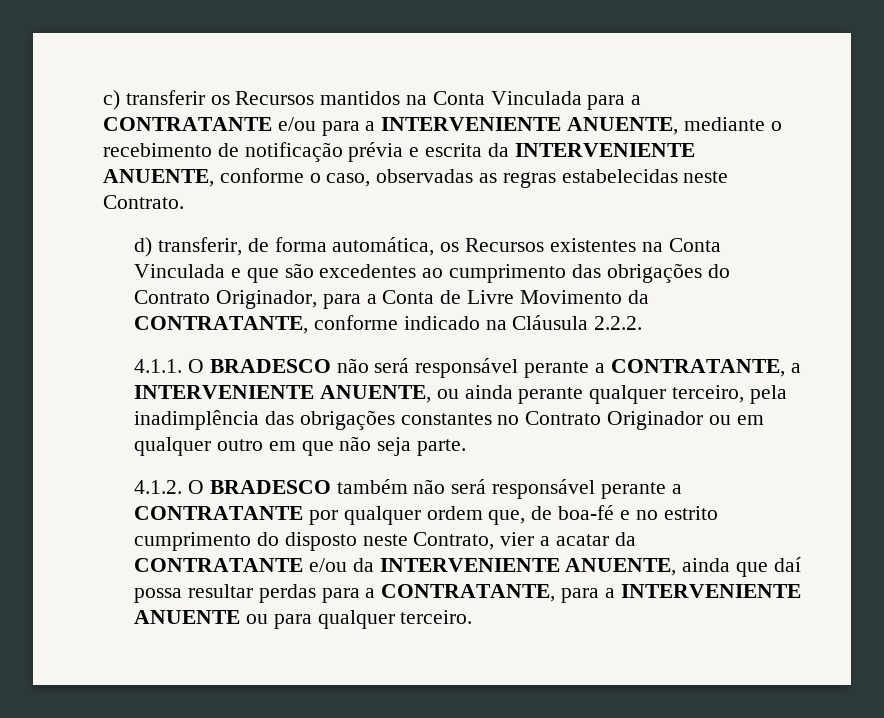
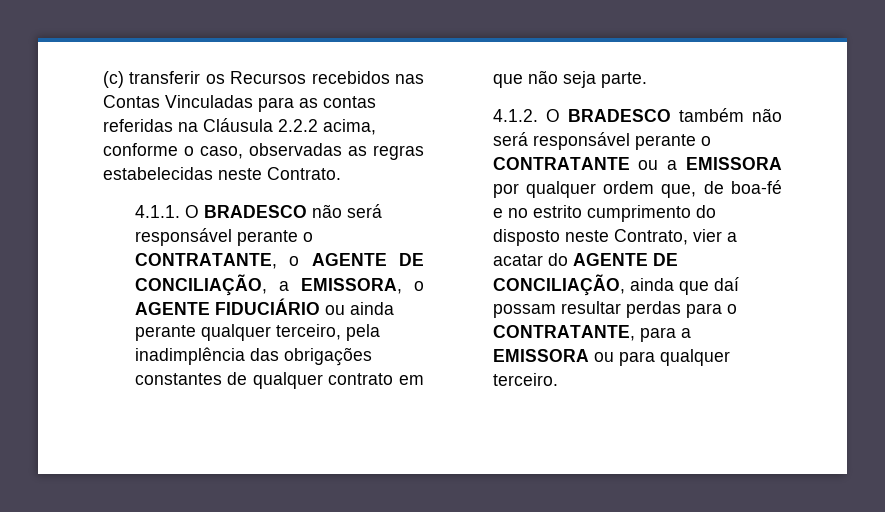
- c) transferir os Recursos mantidos na Conta Vinculada para a CONTRATANTE e/ou para a INTERVENIENTE ANUENTE, mediante o recebimento de notificação prévia e escrita da INTERVENIENTE ANUENTE, conforme o caso, observadas as regras estabelecidas neste Contrato.
+ (c) transferir os Recursos recebidos nas Contas Vinculadas para as contas referidas na Cláusula 2.2.2 acima, conforme o caso, observadas as regras estabelecidas neste Contrato.
- d) transferir, de forma automática, os Recursos existentes na Conta Vinculada e que são excedentes ao cumprimento das obrigações do Contrato Originador, para a Conta de Livre Movimento da CONTRATANTE, conforme indicado na Cláusula 2.2.2.
- 4.1.1. O BRADESCO não será responsável perante a CONTRATANTE, a INTERVENIENTE ANUENTE, ou ainda perante qualquer terceiro, pela inadimplência das obrigações constantes no Contrato Originador ou em qualquer outro em que não seja parte.
+ 4.1.1. O BRADESCO não será responsável perante o CONTRATANTE, o AGENTE DE CONCILIAÇÃO, a EMISSORA, o AGENTE FIDUCIÁRIO ou ainda perante qualquer terceiro, pela inadimplência das obrigações constantes de qualquer contrato em que não seja parte.
- 4.1.2. O BRADESCO também não será responsável perante a CONTRATANTE por qualquer ordem que, de boa-fé e no estrito cumprimento do disposto neste Contrato, vier a acatar da CONTRATANTE e/ou da INTERVENIENTE ANUENTE, ainda que daí possa resultar perdas para a CONTRATANTE, para a INTERVENIENTE ANUENTE ou para qualquer terceiro.
+ 4.1.2. O BRADESCO também não será responsável perante o CONTRATANTE ou a EMISSORA por qualquer ordem que, de boa-fé e no estrito cumprimento do disposto neste Contrato, vier a acatar do AGENTE DE CONCILIAÇÃO, ainda que daí possam resultar perdas para o CONTRATANTE, para a EMISSORA ou para qualquer terceiro.

